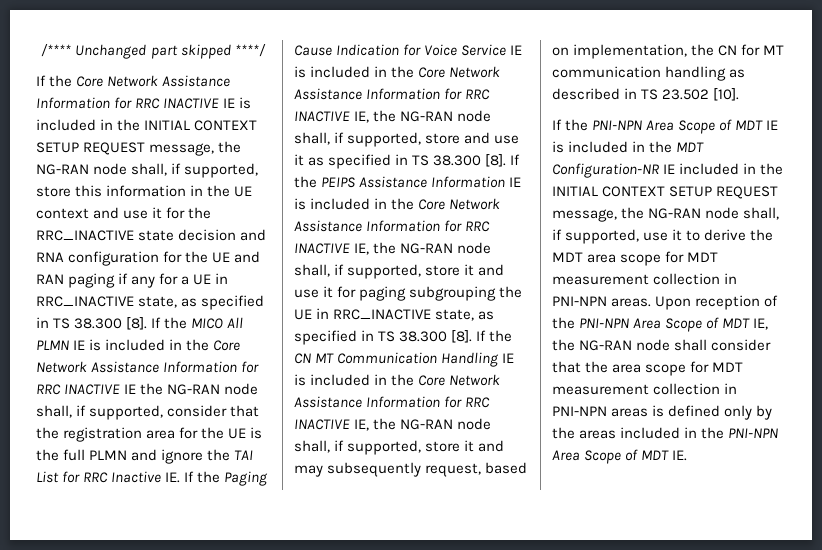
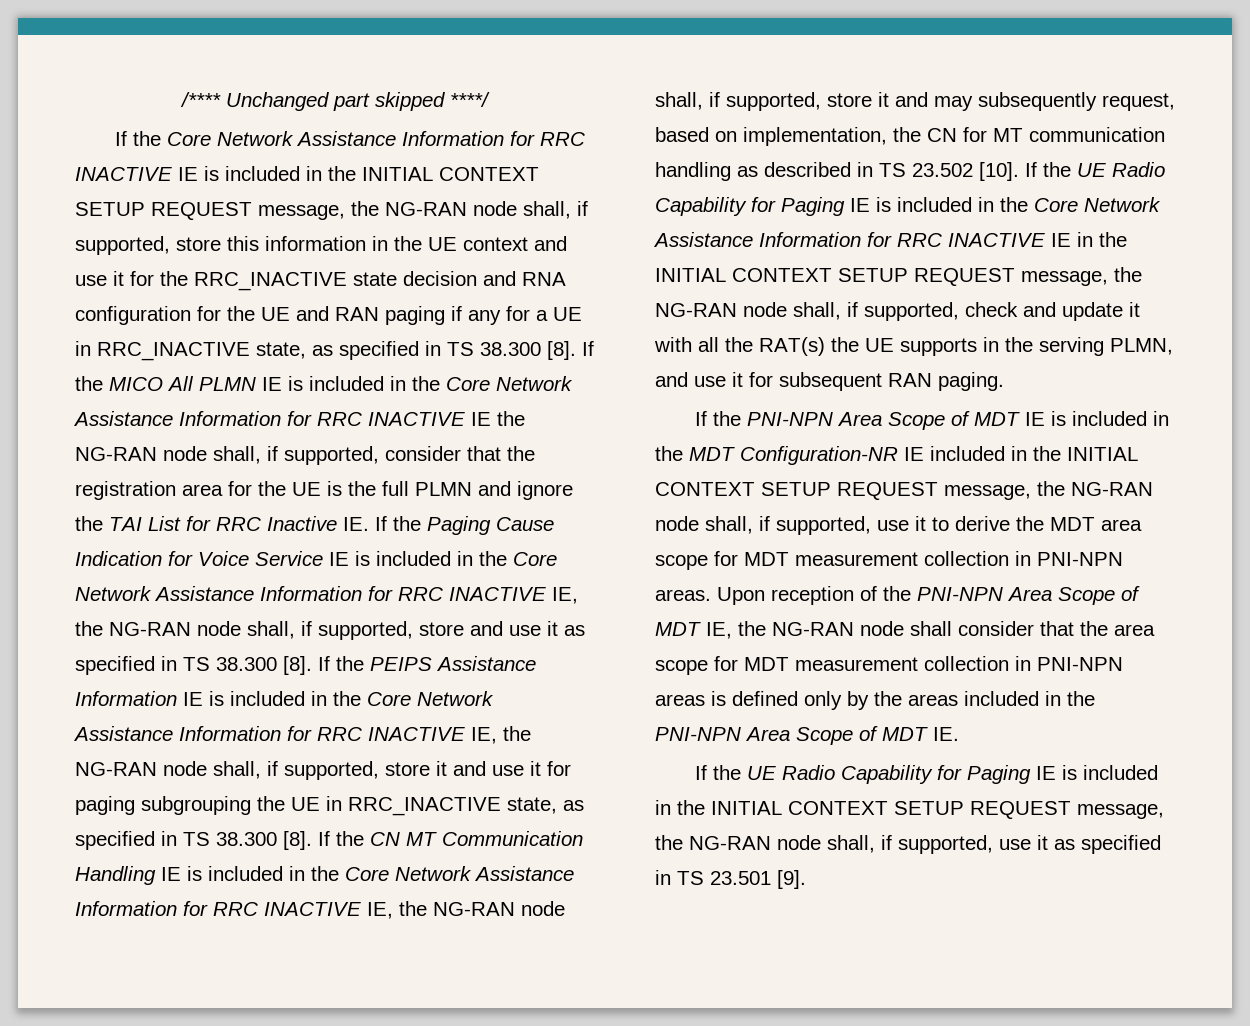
+ If the UE Radio Capability for Paging IE is included in the Core Network Assistance Information for RRC INACTIVE IE in the INITIAL CONTEXT SETUP REQUEST message, the NG-RAN node shall, if supported, check and update it with all the RAT(s) the UE supports in the serving PLMN, and use it for subsequent RAN paging.
+ If the UE Radio Capability for Paging IE is included in the INITIAL CONTEXT SETUP REQUEST message, the NG-RAN node shall, if supported, use it as specified in TS 23.501 [9].

